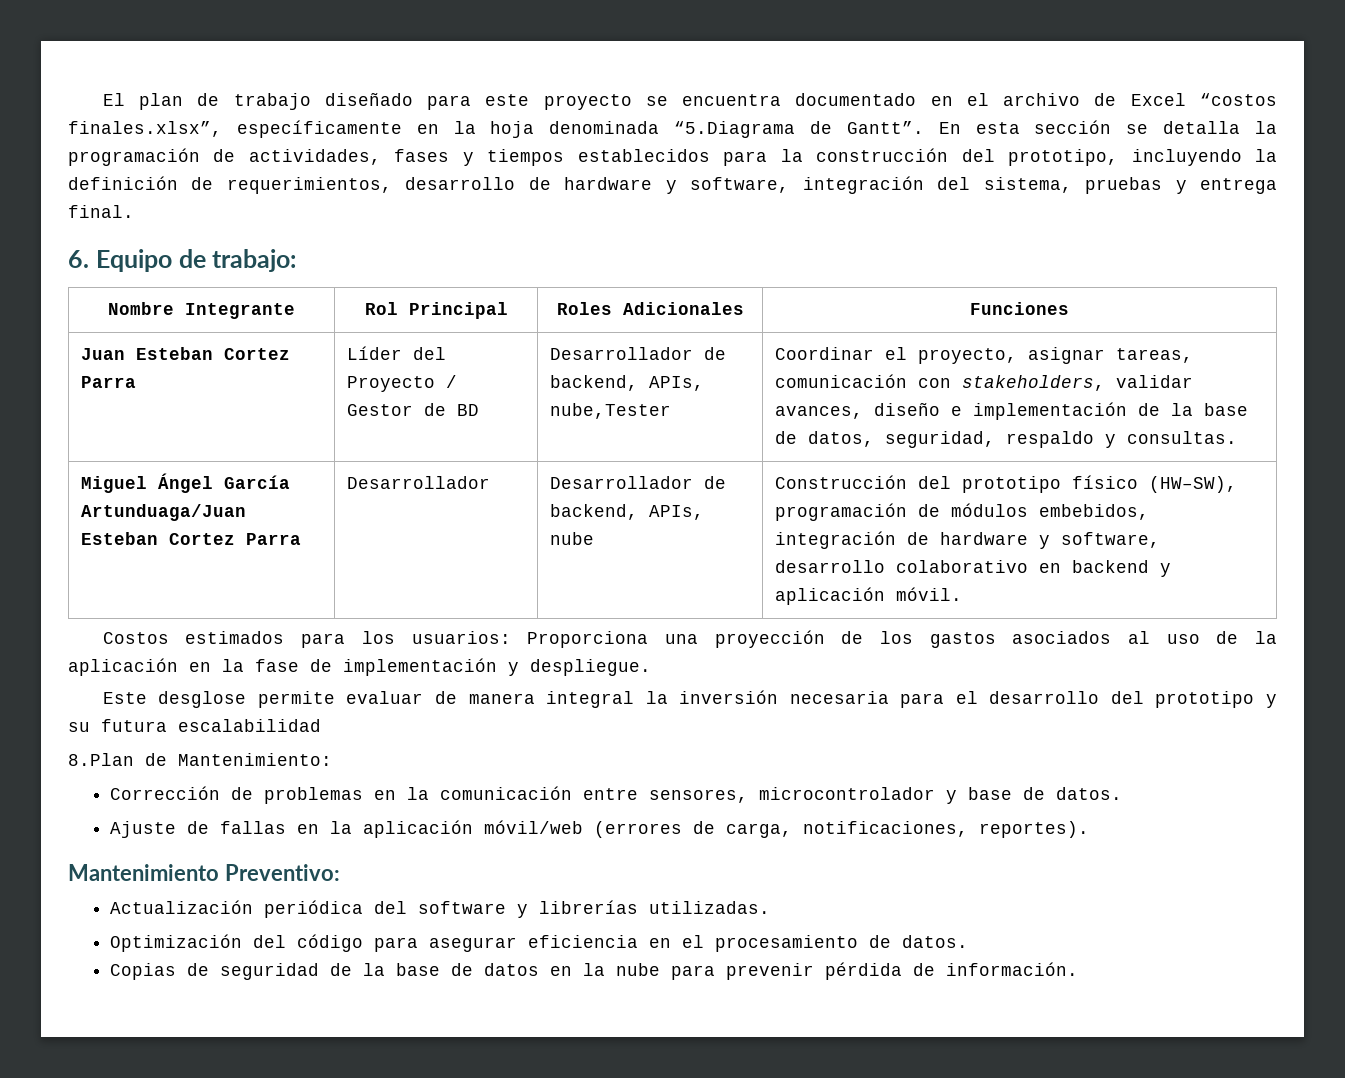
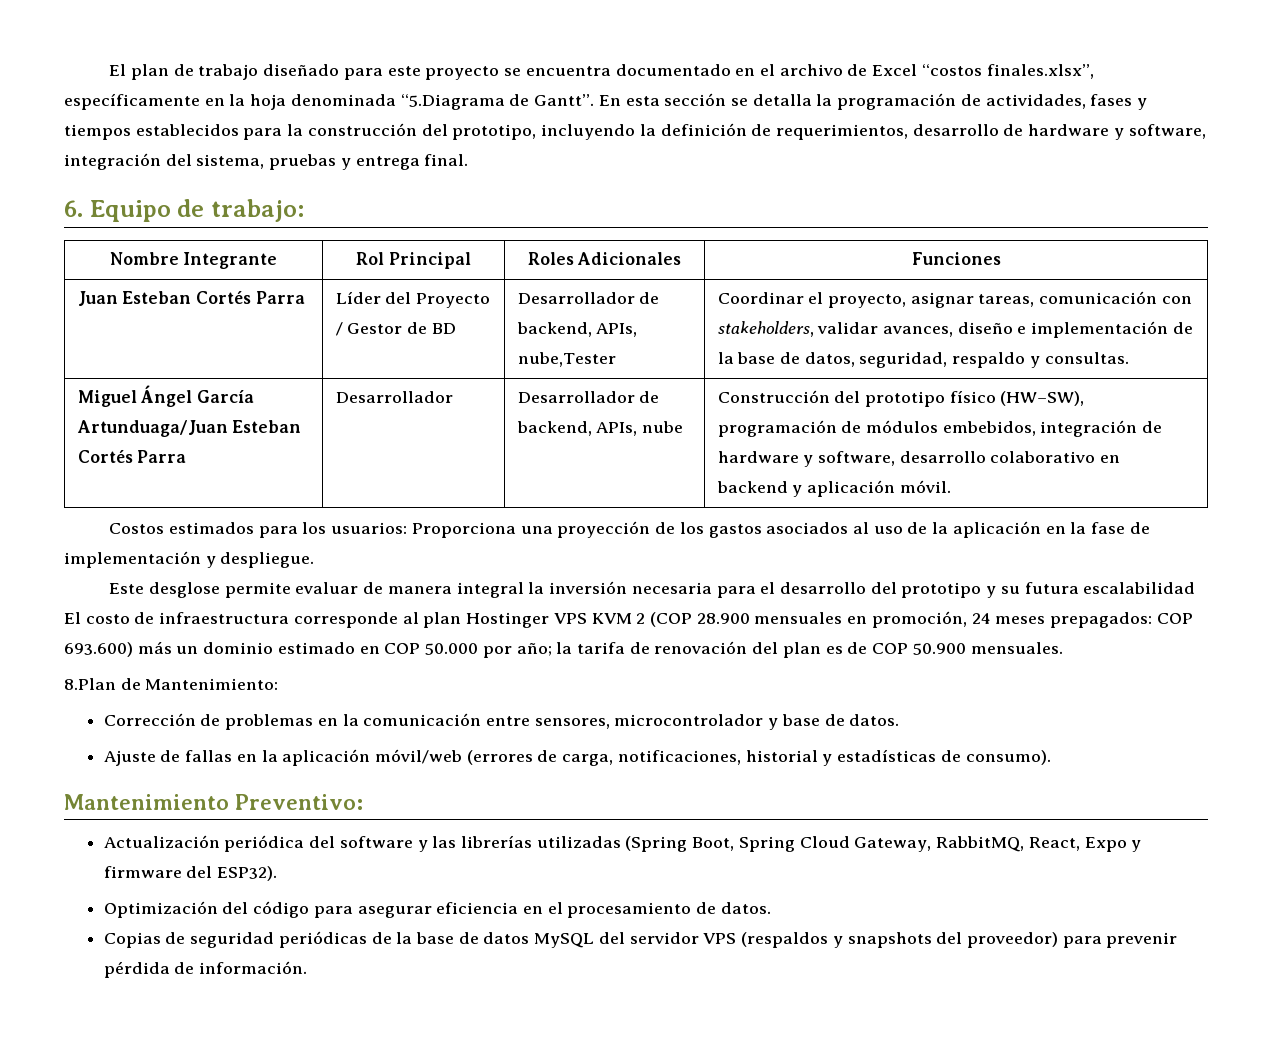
- Juan Esteban Cortez Parra | Líder del Proyecto / Gestor de BD | Desarrollador de backend, APIs, nube,Tester | Coordinar el proyecto, asignar tareas, comunicación con stakeholders, validar avances, diseño e implementación de la base de datos, seguridad, respaldo y consultas.
+ Juan Esteban Cortés Parra | Líder del Proyecto / Gestor de BD | Desarrollador de backend, APIs, nube,Tester | Coordinar el proyecto, asignar tareas, comunicación con stakeholders, validar avances, diseño e implementación de la base de datos, seguridad, respaldo y consultas.
- Miguel Ángel García Artunduaga/Juan Esteban Cortez Parra | Desarrollador | Desarrollador de backend, APIs, nube | Construcción del prototipo físico (HW–SW), programación de módulos embebidos, integración de hardware y software, desarrollo colaborativo en backend y aplicación móvil.
+ Miguel Ángel García Artunduaga/Juan Esteban Cortés Parra | Desarrollador | Desarrollador de backend, APIs, nube | Construcción del prototipo físico (HW–SW), programación de módulos embebidos, integración de hardware y software, desarrollo colaborativo en backend y aplicación móvil.
- Este desglose permite evaluar de manera integral la inversión necesaria para el desarrollo del prototipo y su futura escalabilidad
+ Este desglose permite evaluar de manera integral la inversión necesaria para el desarrollo del prototipo y su futura escalabilidad El costo de infraestructura corresponde al plan Hostinger VPS KVM 2 (COP 28.900 mensuales en promoción, 24 meses prepagados: COP 693.600) más un dominio estimado en COP 50.000 por año; la tarifa de renovación del plan es de COP 50.900 mensuales.
- Ajuste de fallas en la aplicación móvil/web (errores de carga, notificaciones, reportes).
+ Ajuste de fallas en la aplicación móvil/web (errores de carga, notificaciones, historial y estadísticas de consumo).
- Actualización periódica del software y librerías utilizadas.
+ Actualización periódica del software y las librerías utilizadas (Spring Boot, Spring Cloud Gateway, RabbitMQ, React, Expo y firmware del ESP32).
- Copias de seguridad de la base de datos en la nube para prevenir pérdida de información.
+ Copias de seguridad periódicas de la base de datos MySQL del servidor VPS (respaldos y snapshots del proveedor) para prevenir pérdida de información.

